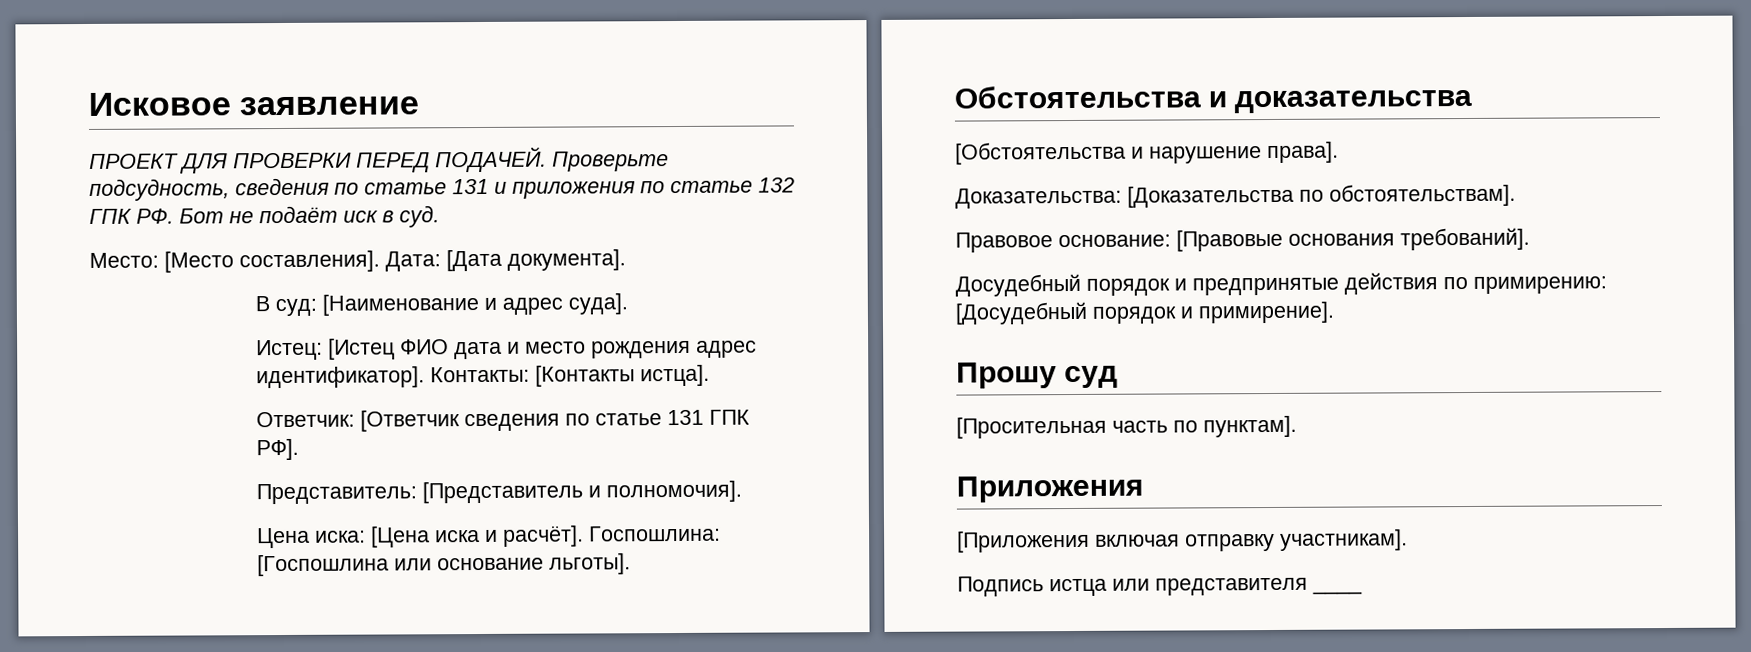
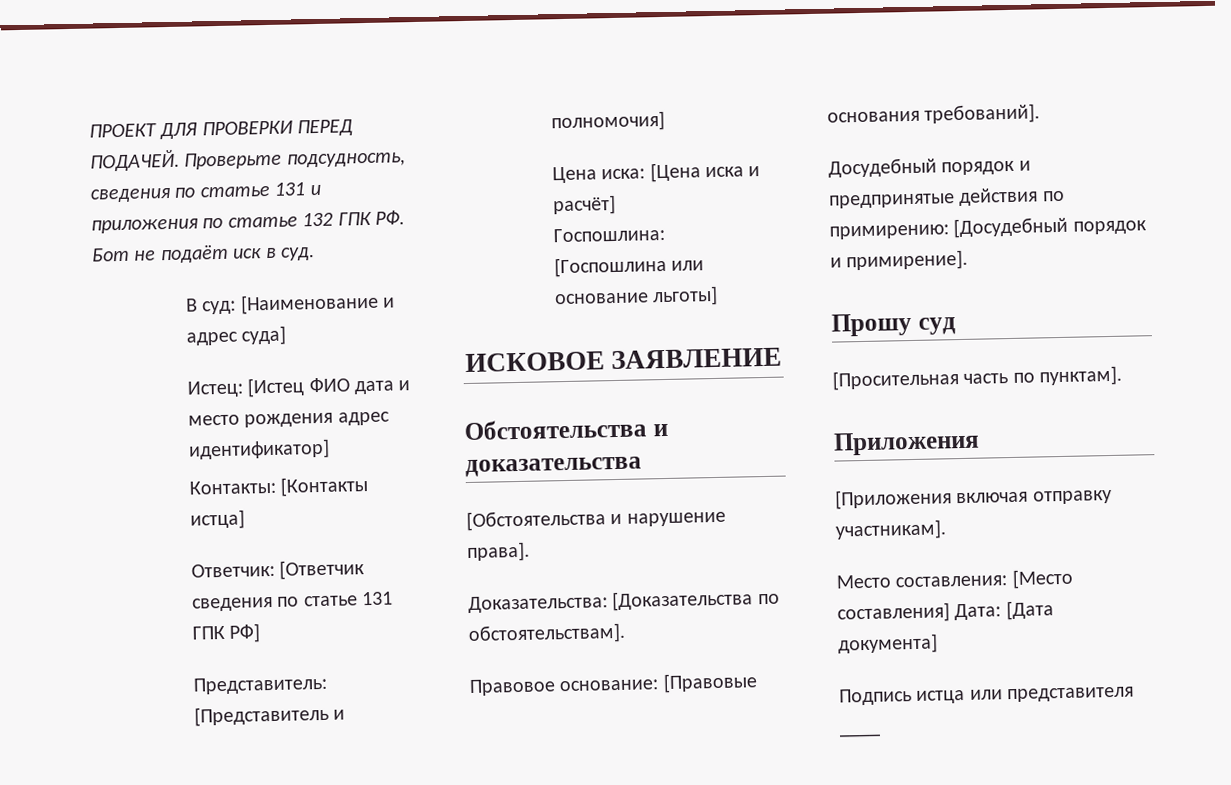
- Исковое заявление
- Место: [Место составления]. Дата: [Дата документа].
- В суд: [Наименование и адрес суда].
+ В суд: [Наименование и адрес суда]
- Истец: [Истец ФИО дата и место рождения адрес идентификатор]. Контакты: [Контакты истца].
+ Истец: [Истец ФИО дата и место рождения адрес идентификатор]
+ Контакты: [Контакты истца]
- Ответчик: [Ответчик сведения по статье 131 ГПК РФ].
+ Ответчик: [Ответчик сведения по статье 131 ГПК РФ]
- Представитель: [Представитель и полномочия].
+ Представитель: [Представитель и полномочия]
- Цена иска: [Цена иска и расчёт]. Госпошлина: [Госпошлина или основание льготы].
+ Цена иска: [Цена иска и расчёт]
+ Госпошлина: [Госпошлина или основание льготы]
+ ИСКОВОЕ ЗАЯВЛЕНИЕ
+ Место составления: [Место составления] Дата: [Дата документа]

